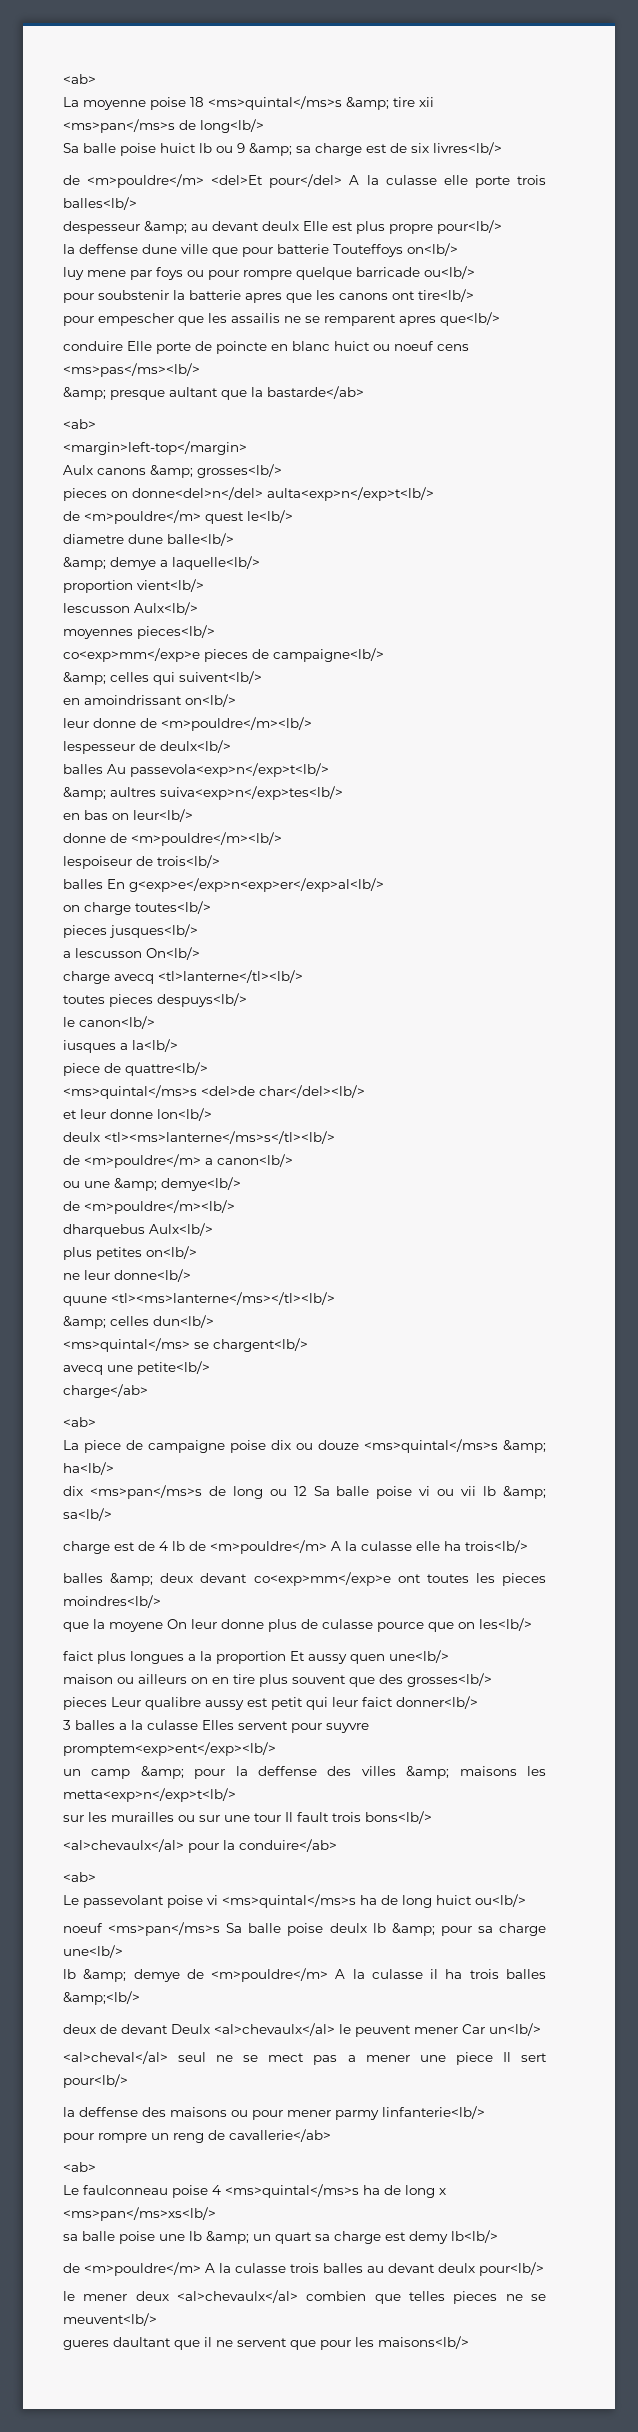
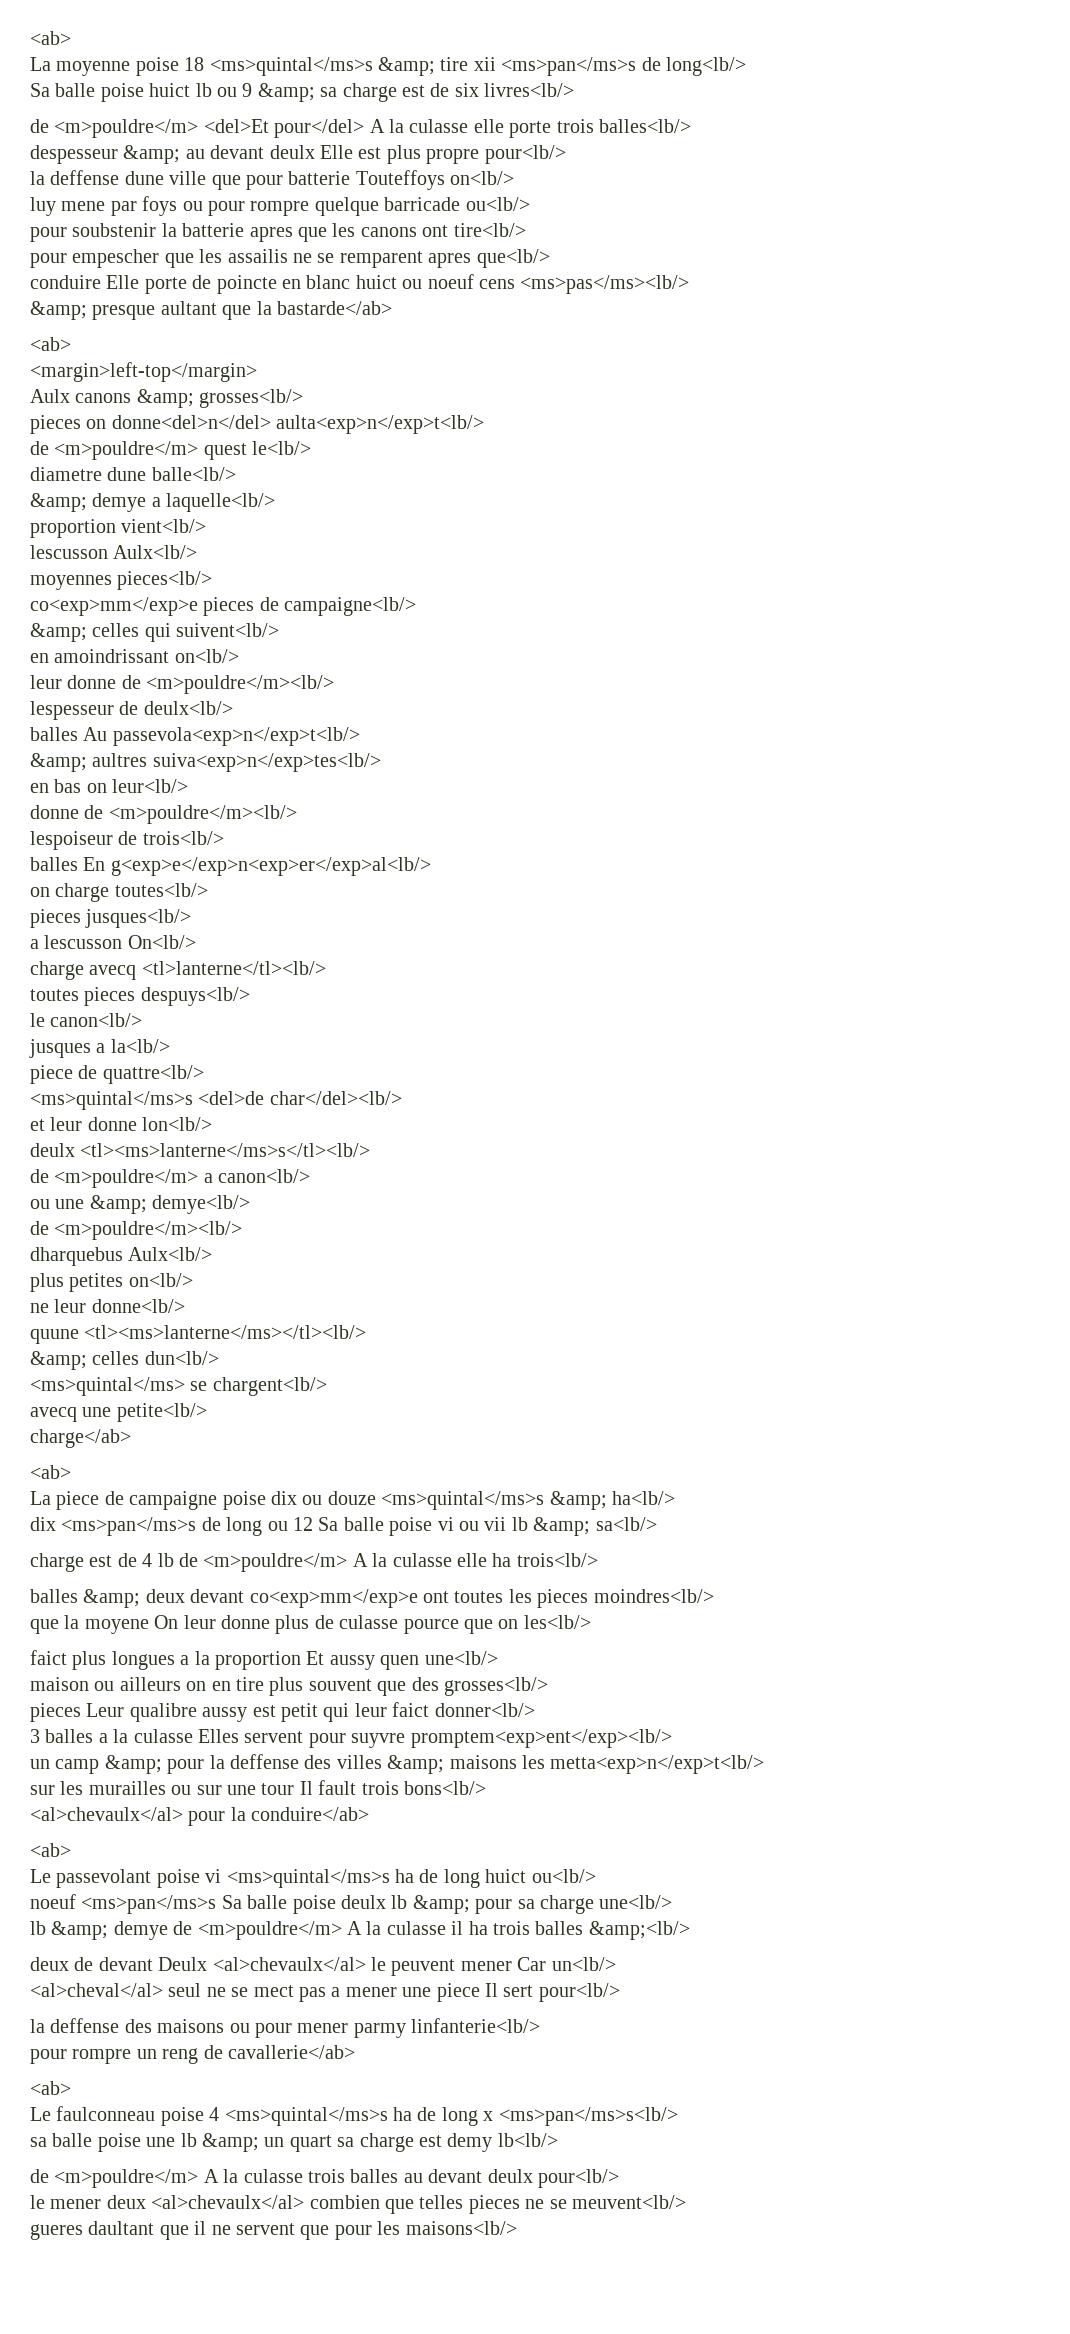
- iusques a la<lb/>
+ jusques a la<lb/>
- Le faulconneau poise 4 <ms>quintal</ms>s ha de long x <ms>pan</ms>xs<lb/>
+ Le faulconneau poise 4 <ms>quintal</ms>s ha de long x <ms>pan</ms>s<lb/>

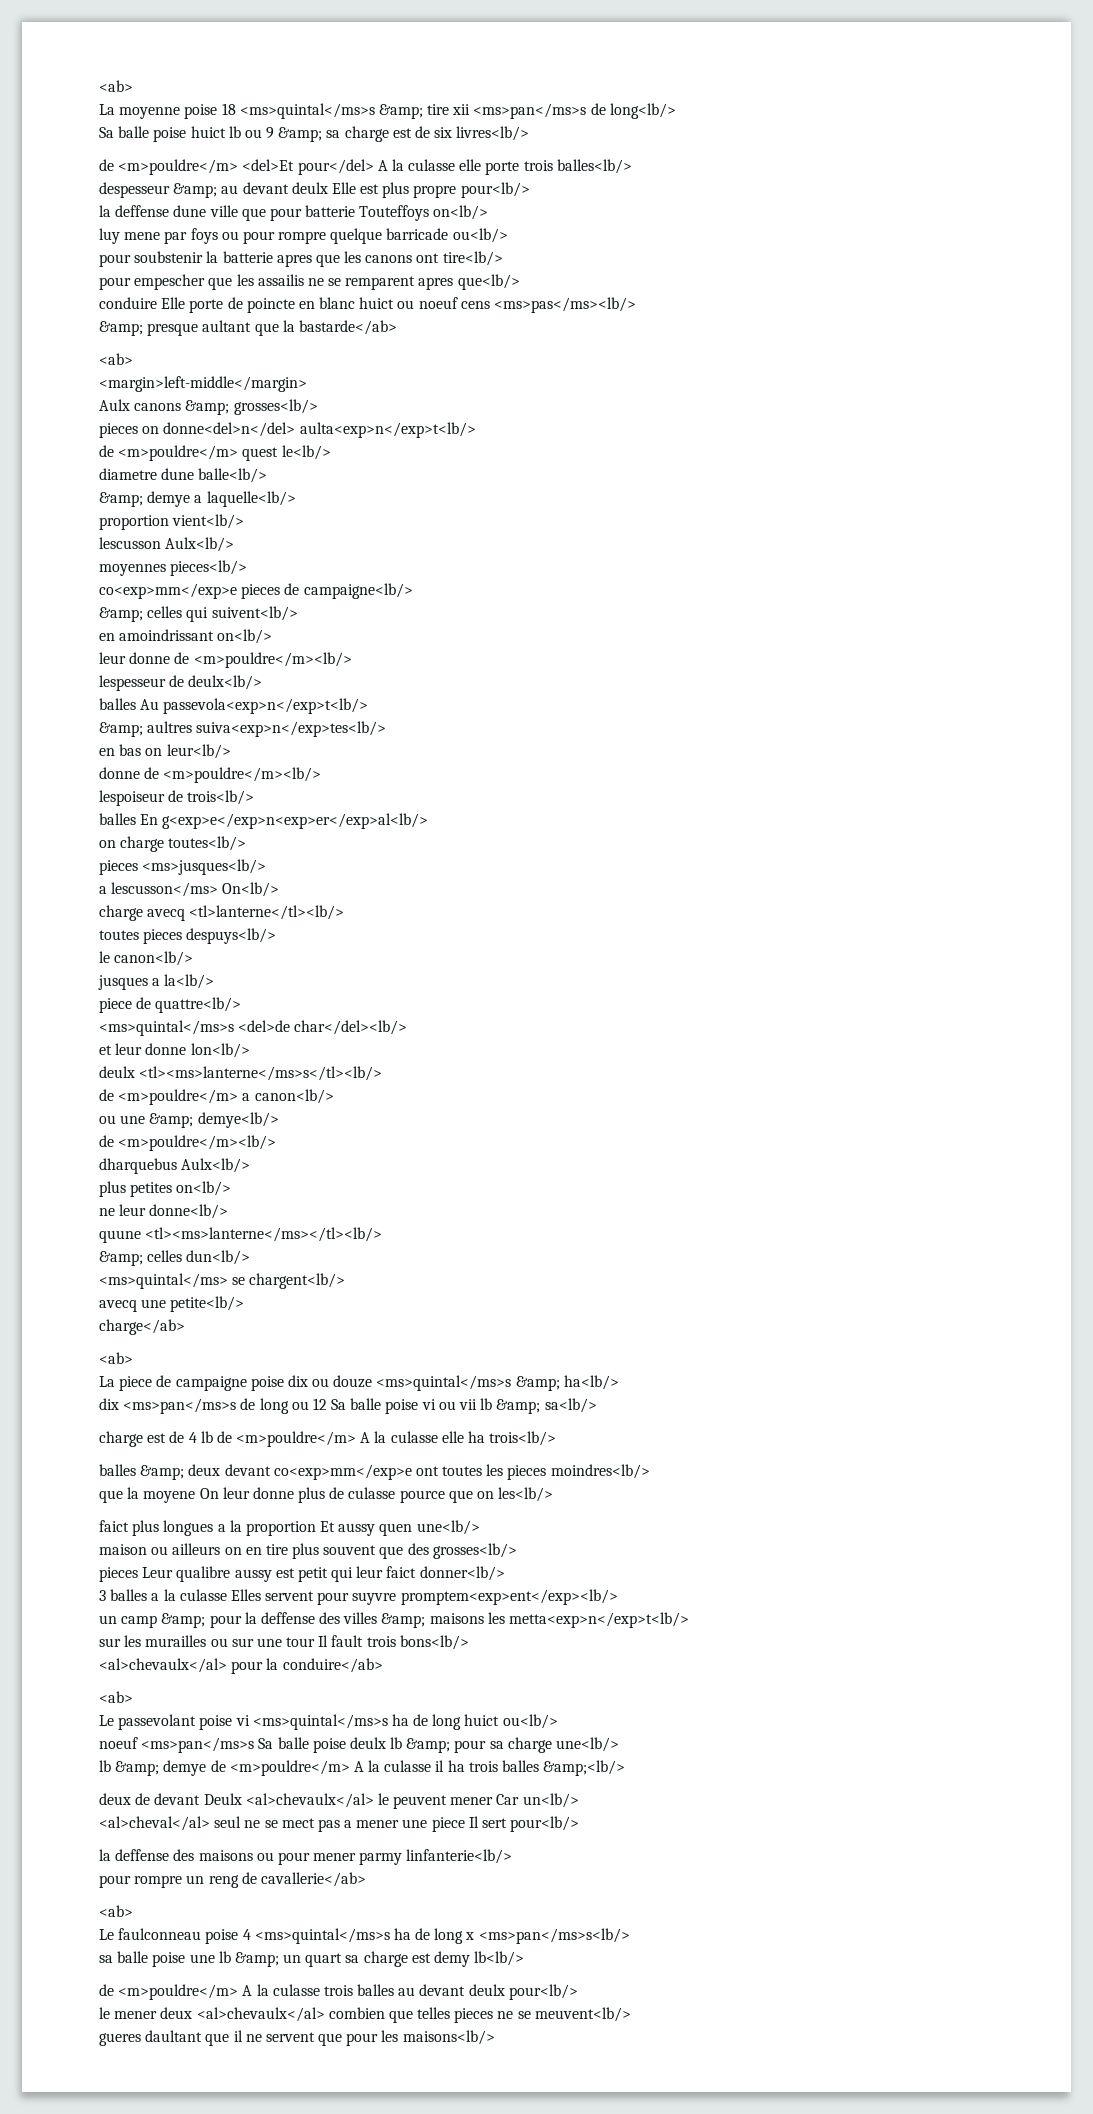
- <margin>left-top</margin>
+ <margin>left-middle</margin>
- pieces jusques<lb/>
- a lescusson On<lb/>
+ pieces <ms>jusques<lb/>
+ a lescusson</ms> On<lb/>

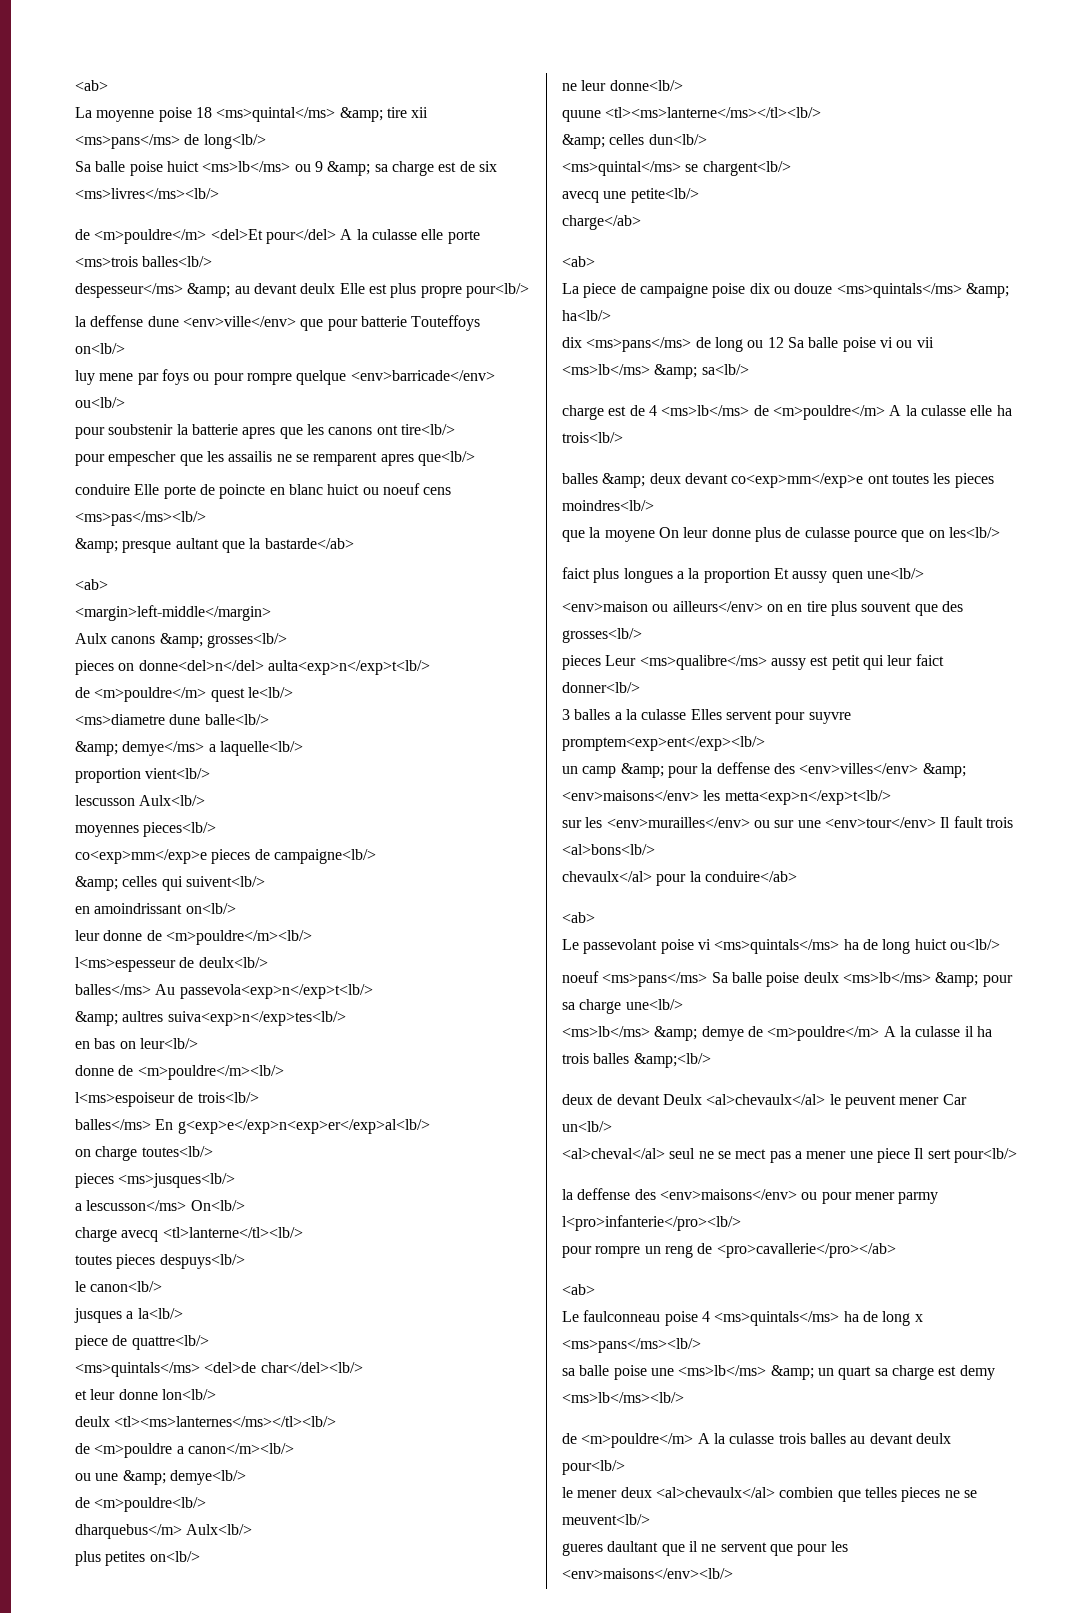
- La moyenne poise 18 <ms>quintal</ms>s &amp; tire xii <ms>pan</ms>s de long<lb/>
+ La moyenne poise 18 <ms>quintal</ms> &amp; tire xii <ms>pans</ms> de long<lb/>
- Sa balle poise huict lb ou 9 &amp; sa charge est de six livres<lb/>
+ Sa balle poise huict <ms>lb</ms> ou 9 &amp; sa charge est de six <ms>livres</ms><lb/>
- de <m>pouldre</m> <del>Et pour</del> A la culasse elle porte trois balles<lb/>
+ de <m>pouldre</m> <del>Et pour</del> A la culasse elle porte <ms>trois balles<lb/>
- despesseur &amp; au devant deulx Elle est plus propre pour<lb/>
+ despesseur</ms> &amp; au devant deulx Elle est plus propre pour<lb/>
- la deffense dune ville que pour batterie Touteffoys on<lb/>
+ la deffense dune <env>ville</env> que pour batterie Touteffoys on<lb/>
- luy mene par foys ou pour rompre quelque barricade ou<lb/>
+ luy mene par foys ou pour rompre quelque <env>barricade</env> ou<lb/>
- diametre dune balle<lb/>
+ <ms>diametre dune balle<lb/>
- &amp; demye a laquelle<lb/>
+ &amp; demye</ms> a laquelle<lb/>
- lespesseur de deulx<lb/>
+ l<ms>espesseur de deulx<lb/>
- balles Au passevola<exp>n</exp>t<lb/>
+ balles</ms> Au passevola<exp>n</exp>t<lb/>
- lespoiseur de trois<lb/>
+ l<ms>espoiseur de trois<lb/>
- balles En g<exp>e</exp>n<exp>er</exp>al<lb/>
+ balles</ms> En g<exp>e</exp>n<exp>er</exp>al<lb/>
- <ms>quintal</ms>s <del>de char</del><lb/>
+ <ms>quintals</ms> <del>de char</del><lb/>
- deulx <tl><ms>lanterne</ms>s</tl><lb/>
- de <m>pouldre</m> a canon<lb/>
+ deulx <tl><ms>lanternes</ms></tl><lb/>
+ de <m>pouldre a canon</m><lb/>
  ou une &amp; demye<lb/>
- de <m>pouldre</m><lb/>
- dharquebus Aulx<lb/>
+ de <m>pouldre<lb/>
+ dharquebus</m> Aulx<lb/>
- La piece de campaigne poise dix ou douze <ms>quintal</ms>s &amp; ha<lb/>
+ La piece de campaigne poise dix ou douze <ms>quintals</ms> &amp; ha<lb/>
- dix <ms>pan</ms>s de long ou 12 Sa balle poise vi ou vii lb &amp; sa<lb/>
+ dix <ms>pans</ms> de long ou 12 Sa balle poise vi ou vii <ms>lb</ms> &amp; sa<lb/>
- charge est de 4 lb de <m>pouldre</m> A la culasse elle ha trois<lb/>
+ charge est de 4 <ms>lb</ms> de <m>pouldre</m> A la culasse elle ha trois<lb/>
- maison ou ailleurs on en tire plus souvent que des grosses<lb/>
+ <env>maison ou ailleurs</env> on en tire plus souvent que des grosses<lb/>
- pieces Leur qualibre aussy est petit qui leur faict donner<lb/>
+ pieces Leur <ms>qualibre</ms> aussy est petit qui leur faict donner<lb/>
- un camp &amp; pour la deffense des villes &amp; maisons les metta<exp>n</exp>t<lb/>
+ un camp &amp; pour la deffense des <env>villes</env> &amp; <env>maisons</env> les metta<exp>n</exp>t<lb/>
- sur les murailles ou sur une tour Il fault trois bons<lb/>
- <al>chevaulx</al> pour la conduire</ab>
+ sur les <env>murailles</env> ou sur une <env>tour</env> Il fault trois <al>bons<lb/>
+ chevaulx</al> pour la conduire</ab>
- Le passevolant poise vi <ms>quintal</ms>s ha de long huict ou<lb/>
+ Le passevolant poise vi <ms>quintals</ms> ha de long huict ou<lb/>
- noeuf <ms>pan</ms>s Sa balle poise deulx lb &amp; pour sa charge une<lb/>
+ noeuf <ms>pans</ms> Sa balle poise deulx <ms>lb</ms> &amp; pour sa charge une<lb/>
- lb &amp; demye de <m>pouldre</m> A la culasse il ha trois balles &amp;<lb/>
+ <ms>lb</ms> &amp; demye de <m>pouldre</m> A la culasse il ha trois balles &amp;<lb/>
- la deffense des maisons ou pour mener parmy linfanterie<lb/>
+ la deffense des <env>maisons</env> ou pour mener parmy l<pro>infanterie</pro><lb/>
- pour rompre un reng de cavallerie</ab>
+ pour rompre un reng de <pro>cavallerie</pro></ab>
- Le faulconneau poise 4 <ms>quintal</ms>s ha de long x <ms>pan</ms>s<lb/>
+ Le faulconneau poise 4 <ms>quintals</ms> ha de long x <ms>pans</ms><lb/>
- sa balle poise une lb &amp; un quart sa charge est demy lb<lb/>
+ sa balle poise une <ms>lb</ms> &amp; un quart sa charge est demy <ms>lb</ms><lb/>
- gueres daultant que il ne servent que pour les maisons<lb/>
+ gueres daultant que il ne servent que pour les <env>maisons</env><lb/>

